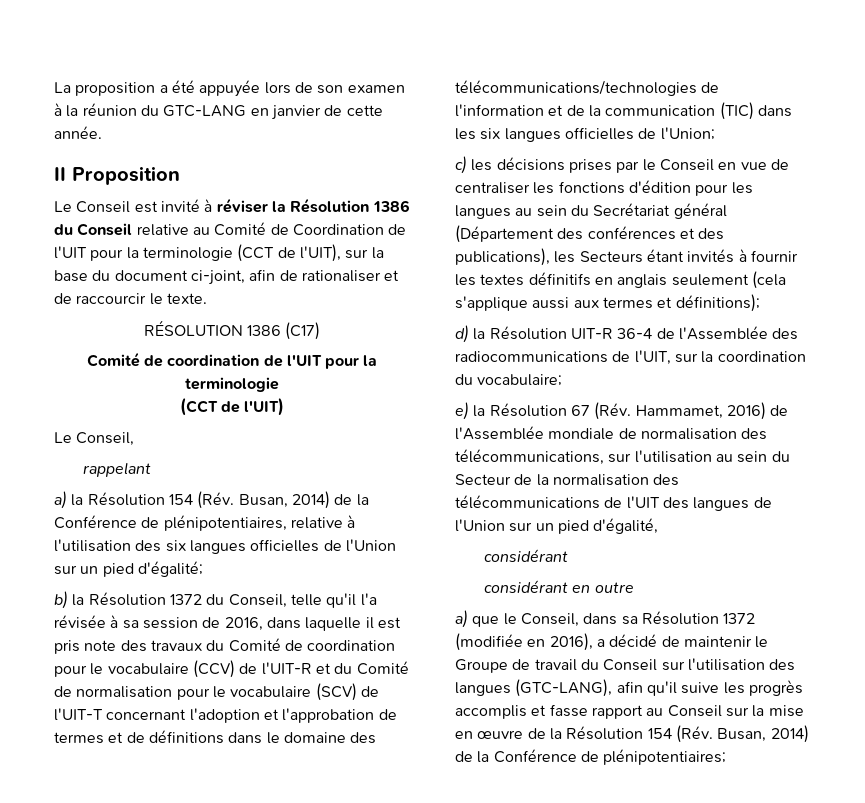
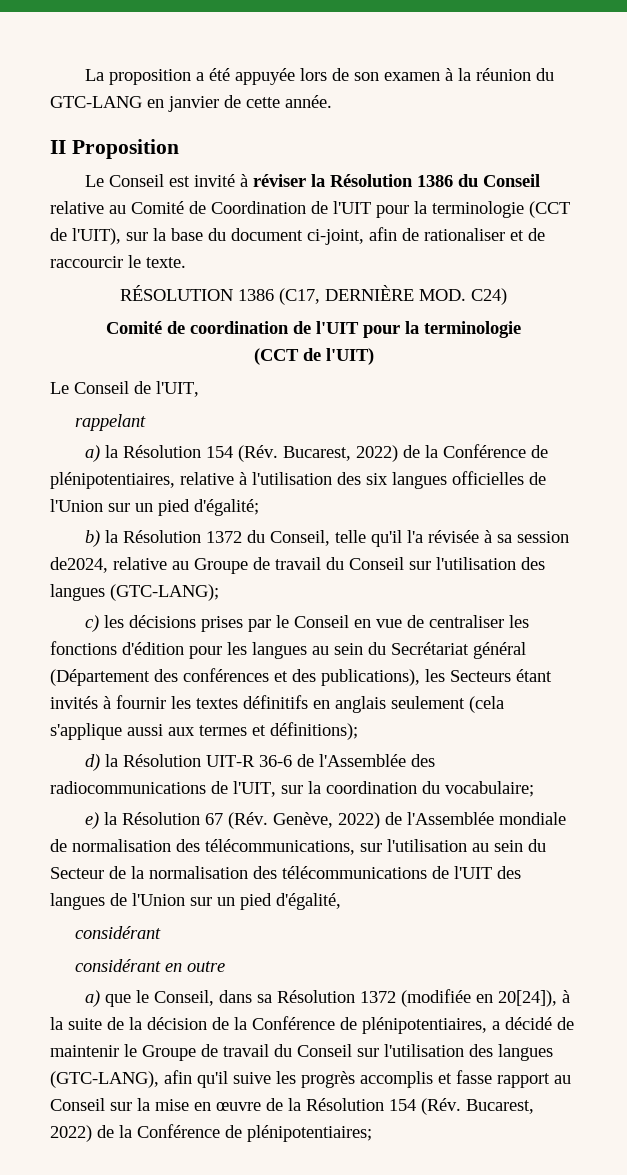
- RÉSOLUTION 1386 (C17)
+ RÉSOLUTION 1386 (C17, DERNIÈRE MOD. C24)
- Le Conseil,
+ Le Conseil de l'UIT,
- a) la Résolution 154 (Rév. Busan, 2014) de la Conférence de plénipotentiaires, relative à l'utilisation des six langues officielles de l'Union sur un pied d'égalité;
+ a) la Résolution 154 (Rév. Bucarest, 2022) de la Conférence de plénipotentiaires, relative à l'utilisation des six langues officielles de l'Union sur un pied d'égalité;
- b) la Résolution 1372 du Conseil, telle qu'il l'a révisée à sa session de 2016, dans laquelle il est pris note des travaux du Comité de coordination pour le vocabulaire (CCV) de l'UIT-R et du Comité de normalisation pour le vocabulaire (SCV) de l'UIT-T concernant l'adoption et l'approbation de termes et de définitions dans le domaine des télécommunications/technologies de l'information et de la communication (TIC) dans les six langues officielles de l'Union;
+ b) la Résolution 1372 du Conseil, telle qu'il l'a révisée à sa session de2024, relative au Groupe de travail du Conseil sur l'utilisation des langues (GTC-LANG);
- d) la Résolution UIT-R 36-4 de l'Assemblée des radiocommunications de l'UIT, sur la coordination du vocabulaire;
+ d) la Résolution UIT-R 36-6 de l'Assemblée des radiocommunications de l'UIT, sur la coordination du vocabulaire;
- e) la Résolution 67 (Rév. Hammamet, 2016) de l'Assemblée mondiale de normalisation des télécommunications, sur l'utilisation au sein du Secteur de la normalisation des télécommunications de l'UIT des langues de l'Union sur un pied d'égalité,
+ e) la Résolution 67 (Rév. Genève, 2022) de l'Assemblée mondiale de normalisation des télécommunications, sur l'utilisation au sein du Secteur de la normalisation des télécommunications de l'UIT des langues de l'Union sur un pied d'égalité,
- a) que le Conseil, dans sa Résolution 1372 (modifiée en 2016), a décidé de maintenir le Groupe de travail du Conseil sur l'utilisation des langues (GTC-LANG), afin qu'il suive les progrès accomplis et fasse rapport au Conseil sur la mise en œuvre de la Résolution 154 (Rév. Busan, 2014) de la Conférence de plénipotentiaires;
+ a) que le Conseil, dans sa Résolution 1372 (modifiée en 20[24]), à la suite de la décision de la Conférence de plénipotentiaires, a décidé de maintenir le Groupe de travail du Conseil sur l'utilisation des langues (GTC-LANG), afin qu'il suive les progrès accomplis et fasse rapport au Conseil sur la mise en œuvre de la Résolution 154 (Rév. Bucarest, 2022) de la Conférence de plénipotentiaires;

